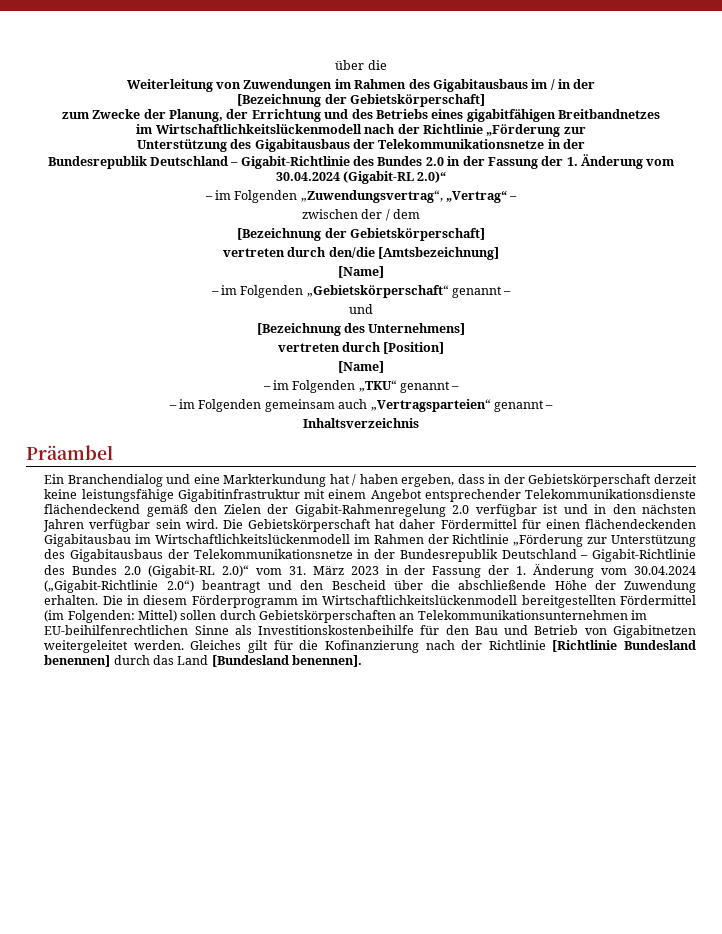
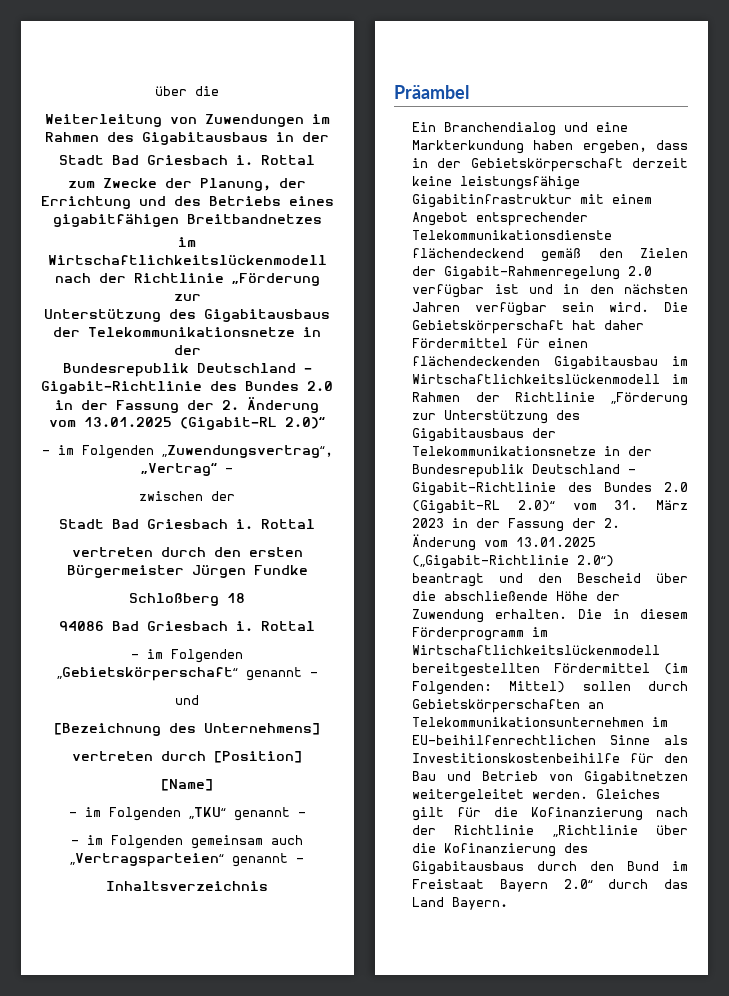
- Weiterleitung von Zuwendungen im Rahmen des Gigabitausbaus im / in der
- [Bezeichnung der Gebietskörperschaft]
+ Weiterleitung von Zuwendungen im Rahmen des Gigabitausbaus in der
+ Stadt Bad Griesbach i. Rottal
- Bundesrepublik Deutschland – Gigabit-Richtlinie des Bundes 2.0 in der Fassung der 1. Änderung vom 30.04.2024 (Gigabit-RL 2.0)“
+ Bundesrepublik Deutschland – Gigabit-Richtlinie des Bundes 2.0 in der Fassung der 2. Änderung vom 13.01.2025 (Gigabit-RL 2.0)“
- zwischen der / dem
- [Bezeichnung der Gebietskörperschaft]
- vertreten durch den/die [Amtsbezeichnung]
- [Name]
+ zwischen der
+ Stadt Bad Griesbach i. Rottal
+ vertreten durch den ersten Bürgermeister Jürgen Fundke
+ Schloßberg 18
+ 94086 Bad Griesbach i. Rottal
- Ein Branchendialog und eine Markterkundung hat / haben ergeben, dass in der Gebietskörperschaft derzeit keine leistungsfähige Gigabitinfrastruktur mit einem Angebot entsprechender Telekommunikationsdienste flächendeckend gemäß den Zielen der Gigabit-Rahmenregelung 2.0 verfügbar ist und in den nächsten Jahren verfügbar sein wird.
+ Ein Branchendialog und eine Markterkundung haben ergeben, dass in der Gebietskörperschaft derzeit keine leistungsfähige Gigabitinfrastruktur mit einem Angebot entsprechender Telekommunikationsdienste flächendeckend gemäß den Zielen der Gigabit-Rahmenregelung 2.0 verfügbar ist und in den nächsten Jahren verfügbar sein wird.
- Die Gebietskörperschaft hat daher Fördermittel für einen flächendeckenden Gigabitausbau im Wirtschaftlichkeitslückenmodell im Rahmen der Richtlinie „Förderung zur Unterstützung des Gigabitausbaus der Telekommunikationsnetze in der Bundesrepublik Deutschland – Gigabit-Richtlinie des Bundes 2.0 (Gigabit-RL 2.0)“ vom 31. März 2023 in der Fassung der 1. Änderung vom 30.04.2024 („Gigabit-Richtlinie 2.0“) beantragt und den Bescheid über die abschließende Höhe der Zuwendung erhalten.
+ Die Gebietskörperschaft hat daher Fördermittel für einen flächendeckenden Gigabitausbau im Wirtschaftlichkeitslückenmodell im Rahmen der Richtlinie „Förderung zur Unterstützung des Gigabitausbaus der Telekommunikationsnetze in der Bundesrepublik Deutschland – Gigabit-Richtlinie des Bundes 2.0 (Gigabit-RL 2.0)“ vom 31. März 2023 in der Fassung der 2. Änderung vom 13.01.2025 („Gigabit-Richtlinie 2.0“) beantragt und den Bescheid über die abschließende Höhe der Zuwendung erhalten.
- Gleiches gilt für die Kofinanzierung nach der Richtlinie [Richtlinie Bundesland benennen] durch das Land [Bundesland benennen].
+ Gleiches gilt für die Kofinanzierung nach der Richtlinie „Richtlinie über die Kofinanzierung des Gigabitausbaus durch den Bund im Freistaat Bayern 2.0“ durch das Land Bayern.

